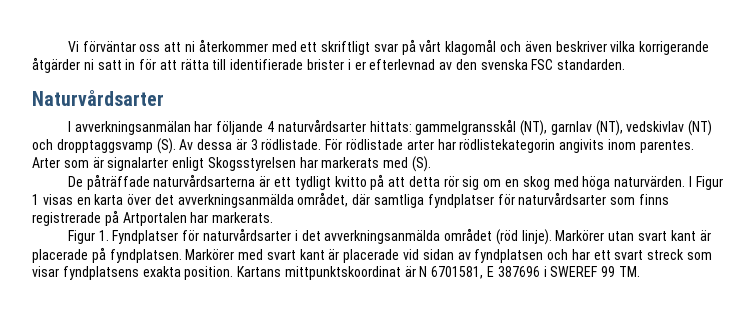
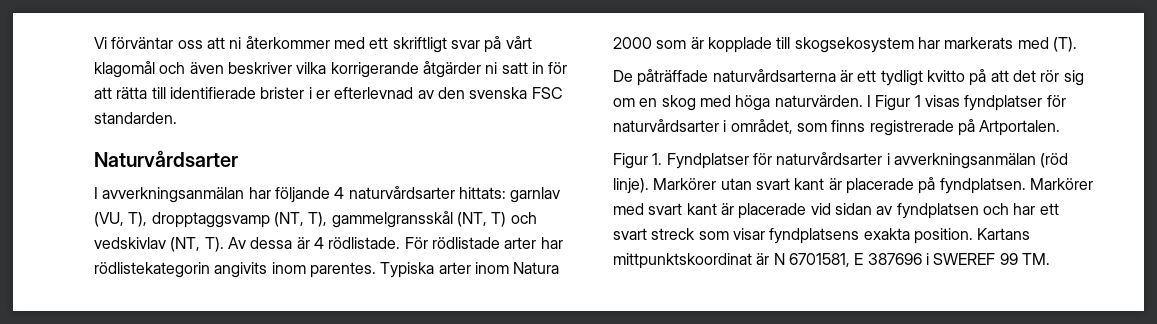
- I avverkningsanmälan har följande 4 naturvårdsarter hittats: gammelgransskål (NT), garnlav (NT), vedskivlav (NT) och dropptaggsvamp (S). Av dessa är 3 rödlistade.
+ I avverkningsanmälan har följande 4 naturvårdsarter hittats: garnlav (VU, T), dropptaggsvamp (NT, T), gammelgransskål (NT, T) och vedskivlav (NT, T). Av dessa är 4 rödlistade.
- Arter som är signalarter enligt Skogsstyrelsen har markerats med (S).
+ Typiska arter inom Natura 2000 som är kopplade till skogsekosystem har markerats med (T).
- De påträffade naturvårdsarterna är ett tydligt kvitto på att detta rör sig om en skog med höga naturvärden.
+ De påträffade naturvårdsarterna är ett tydligt kvitto på att det rör sig om en skog med höga naturvärden.
- I Figur 1 visas en karta över det avverkningsanmälda området, där samtliga fyndplatser för naturvårdsarter som finns registrerade på Artportalen har markerats.
+ I Figur 1 visas fyndplatser för naturvårdsarter i området, som finns registrerade på Artportalen.
- Figur 1. Fyndplatser för naturvårdsarter i det avverkningsanmälda området (röd linje).
+ Figur 1. Fyndplatser för naturvårdsarter i avverkningsanmälan (röd linje).

